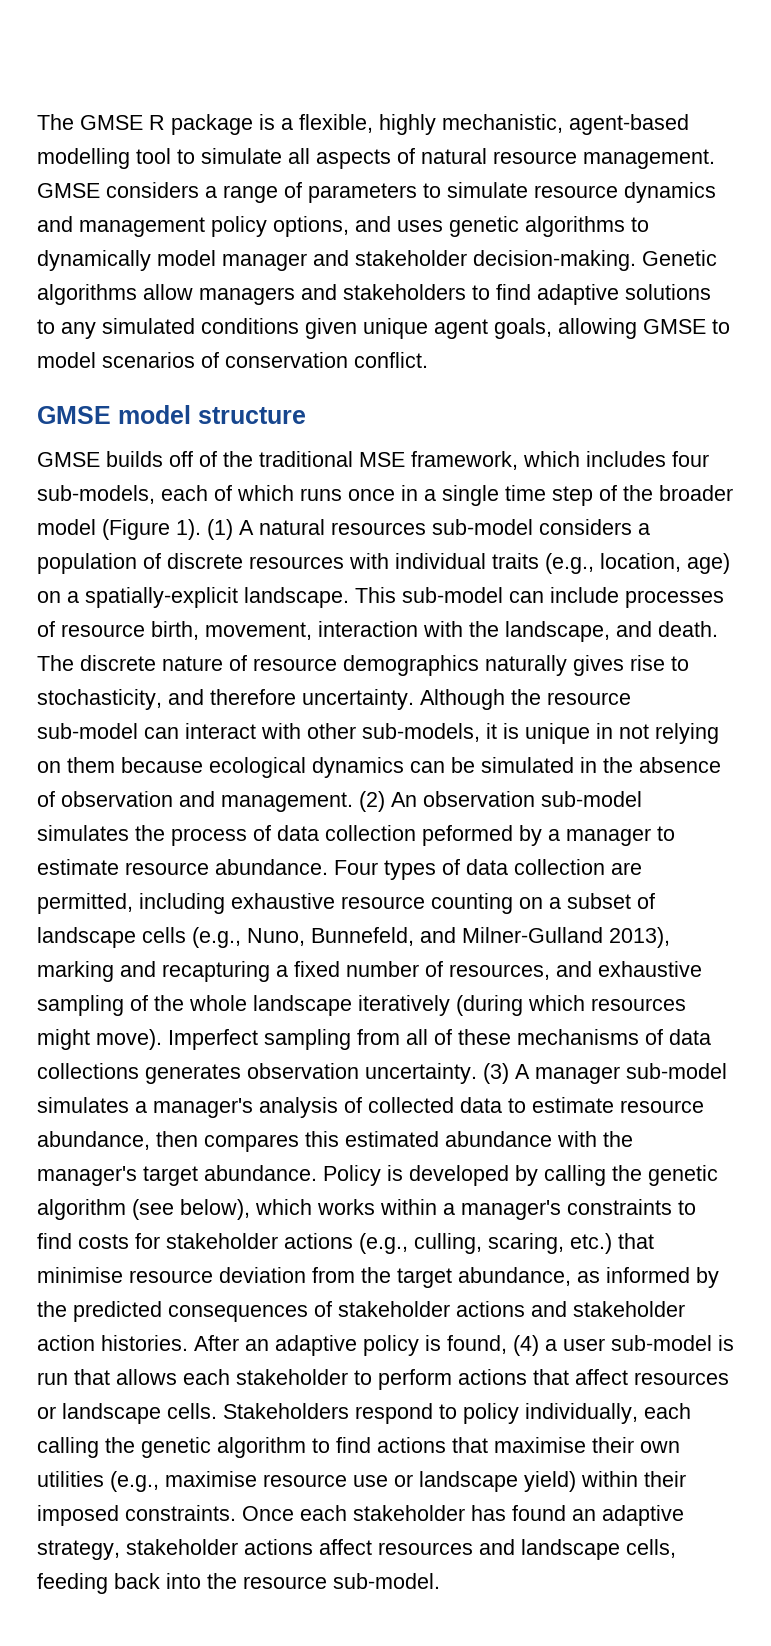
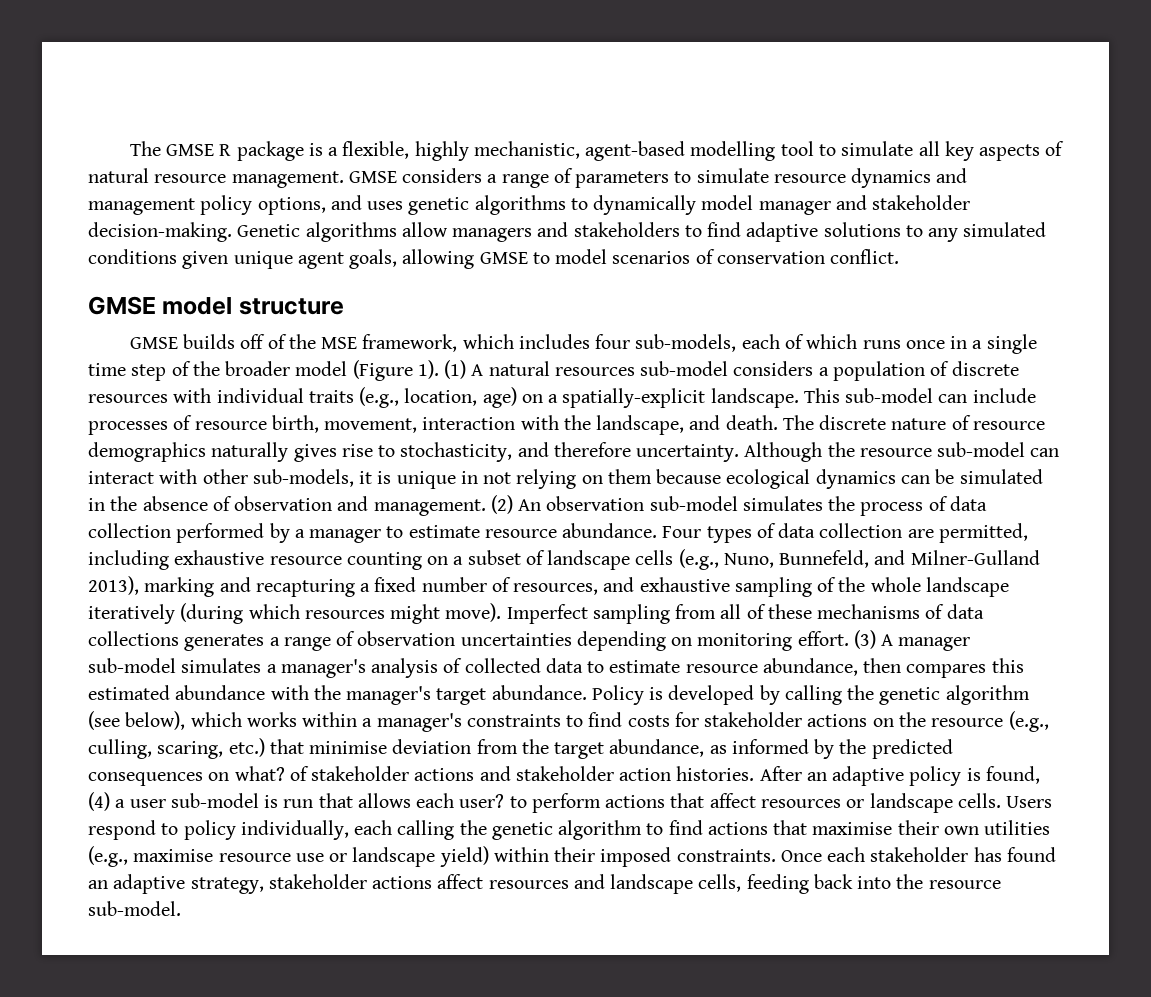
- The GMSE R package is a flexible, highly mechanistic, agent-based modelling tool to simulate all aspects of natural resource management.
+ The GMSE R package is a flexible, highly mechanistic, agent-based modelling tool to simulate all key aspects of natural resource management.
- GMSE builds off of the traditional MSE framework, which includes four sub-models, each of which runs once in a single time step of the broader model (Figure 1).
+ GMSE builds off of the MSE framework, which includes four sub-models, each of which runs once in a single time step of the broader model (Figure 1).
- (2) An observation sub-model simulates the process of data collection peformed by a manager to estimate resource abundance.
+ (2) An observation sub-model simulates the process of data collection performed by a manager to estimate resource abundance.
- Imperfect sampling from all of these mechanisms of data collections generates observation uncertainty.
+ Imperfect sampling from all of these mechanisms of data collections generates a range of observation uncertainties depending on monitoring effort.
- Policy is developed by calling the genetic algorithm (see below), which works within a manager's constraints to find costs for stakeholder actions (e.g., culling, scaring, etc.) that minimise resource deviation from the target abundance, as informed by the predicted consequences of stakeholder actions and stakeholder action histories.
+ Policy is developed by calling the genetic algorithm (see below), which works within a manager's constraints to find costs for stakeholder actions on the resource (e.g., culling, scaring, etc.) that minimise deviation from the target abundance, as informed by the predicted consequences on what? of stakeholder actions and stakeholder action histories.
- After an adaptive policy is found, (4) a user sub-model is run that allows each stakeholder to perform actions that affect resources or landscape cells.
+ After an adaptive policy is found, (4) a user sub-model is run that allows each user? to perform actions that affect resources or landscape cells.
- Stakeholders respond to policy individually, each calling the genetic algorithm to find actions that maximise their own utilities (e.g., maximise resource use or landscape yield) within their imposed constraints.
+ Users respond to policy individually, each calling the genetic algorithm to find actions that maximise their own utilities (e.g., maximise resource use or landscape yield) within their imposed constraints.

